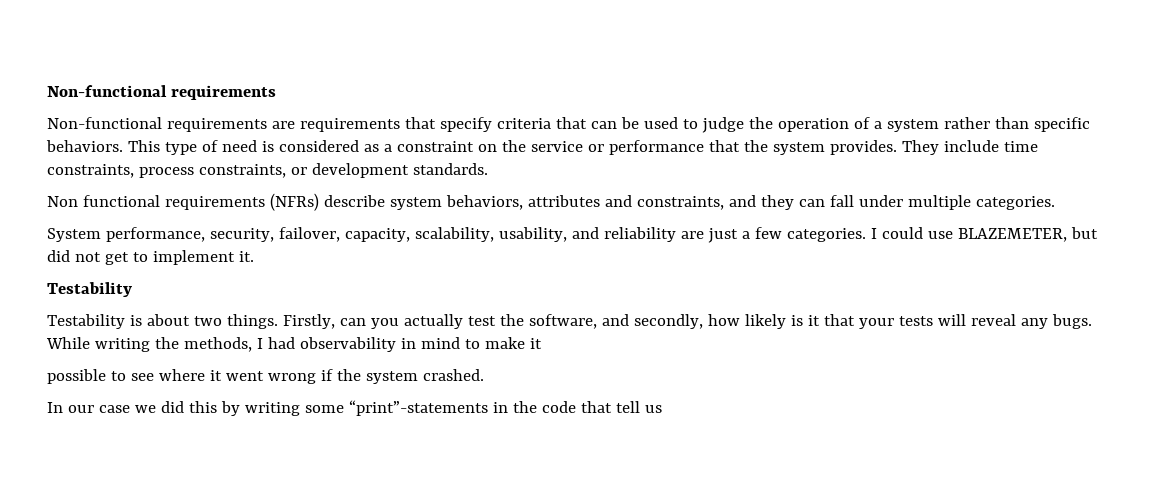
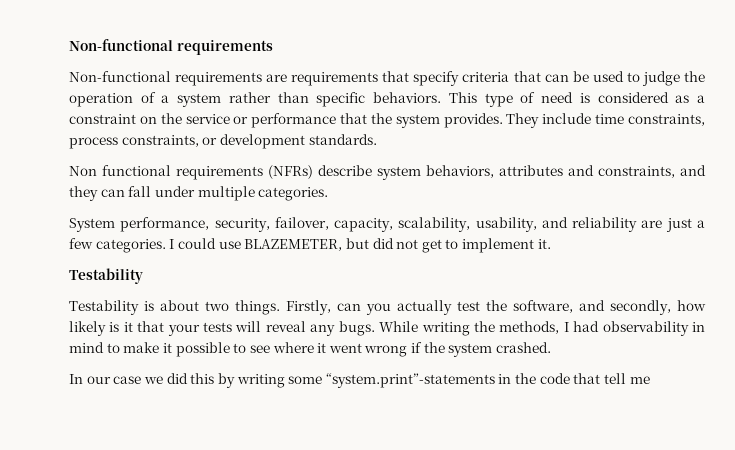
- While writing the methods, I had observability in mind to make it
- possible to see where it went wrong if the system crashed.
+ While writing the methods, I had observability in mind to make it possible to see where it went wrong if the system crashed.
- In our case we did this by writing some “print”-statements in the code that tell us
+ In our case we did this by writing some “system.print”-statements in the code that tell me

